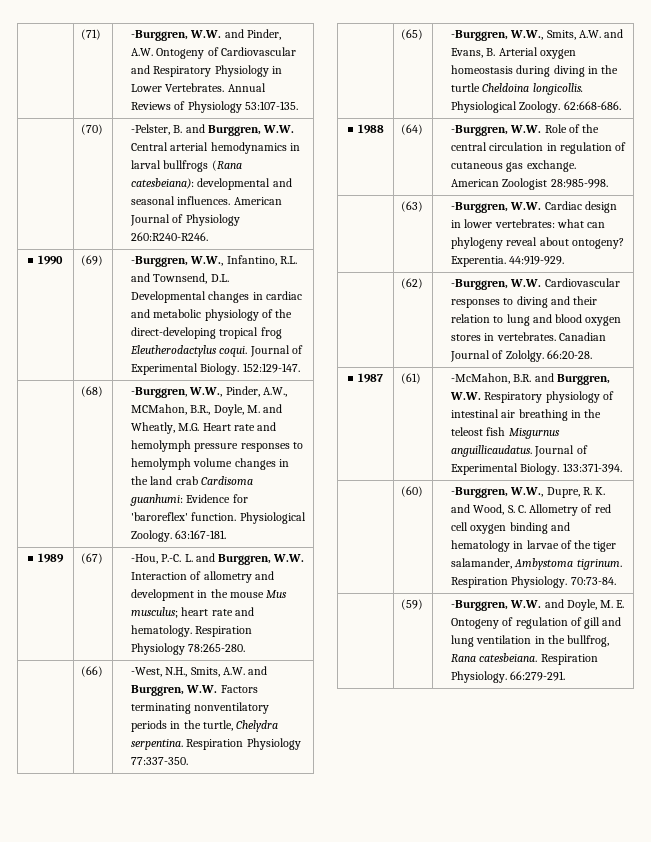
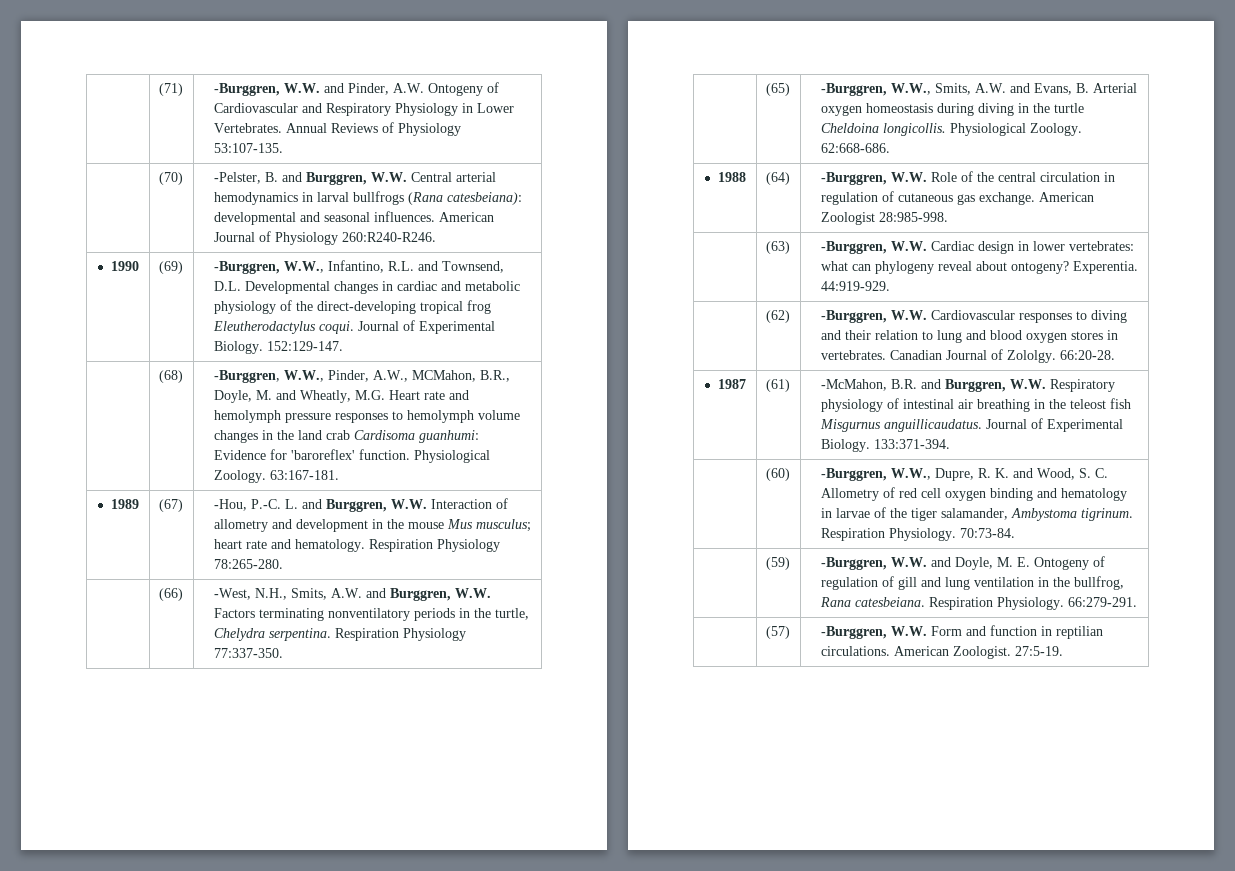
+ | (57) | -Burggren, W.W. Form and function in reptilian circulations. American Zoologist. 27:5-19.

